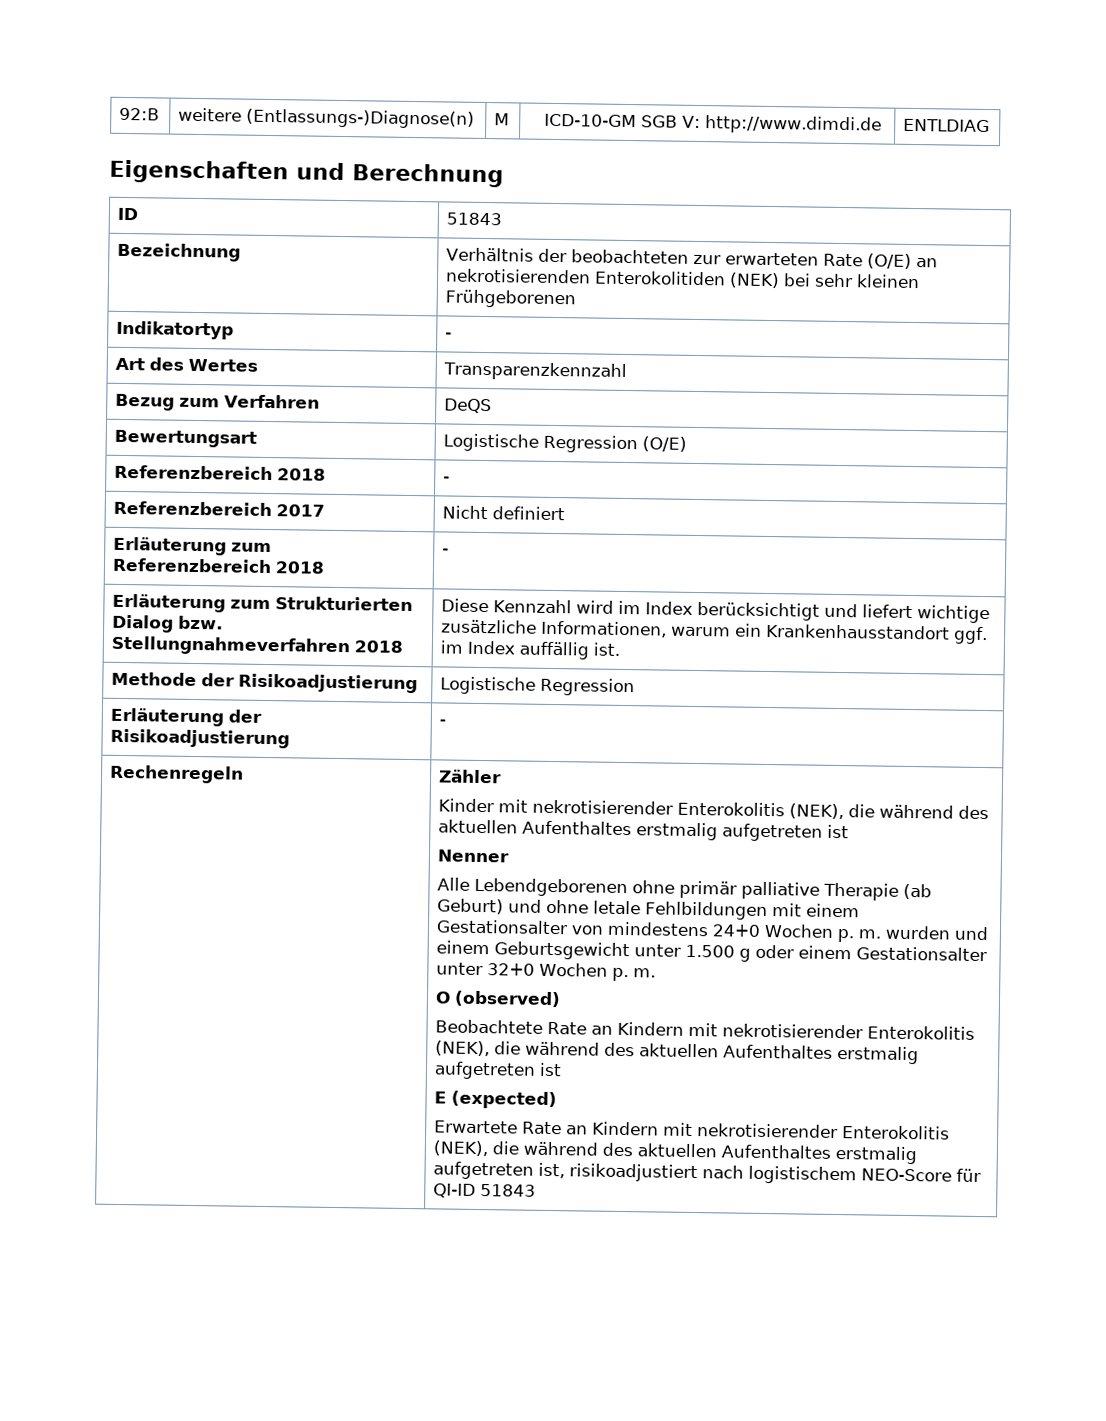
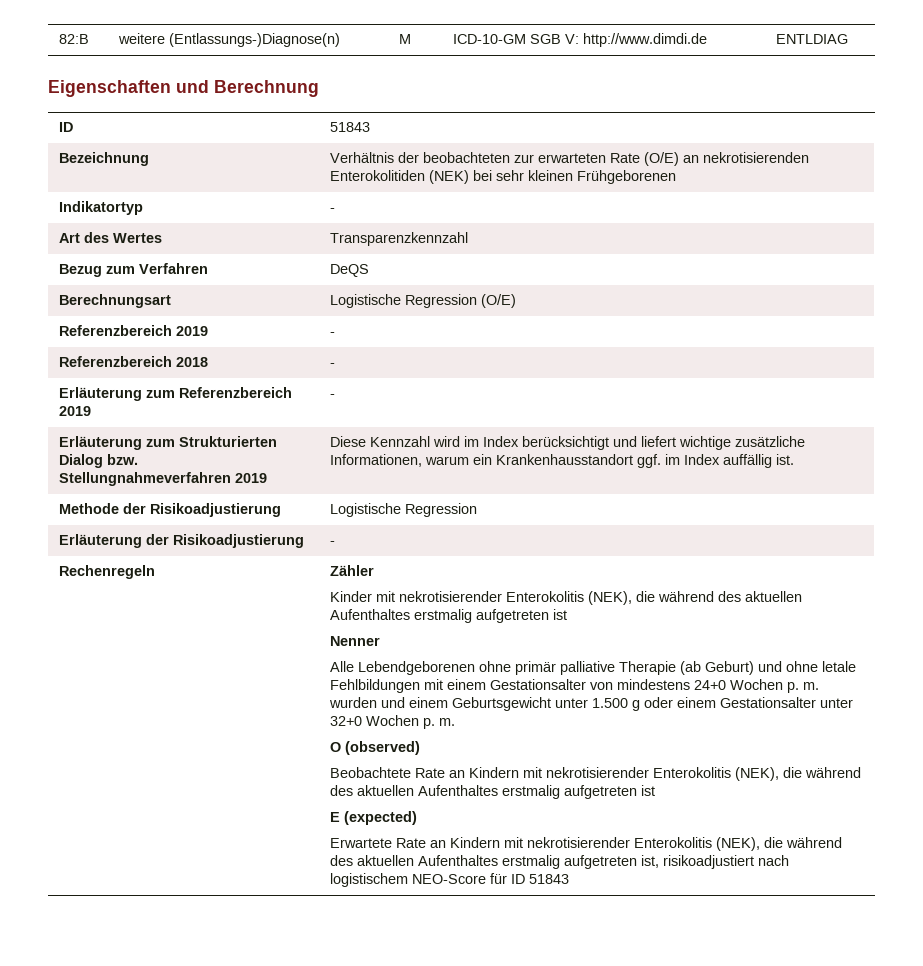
- 92:B | weitere (Entlassungs-)Diagnose(n) | M | ICD-10-GM SGB V: http://www.dimdi.de | ENTLDIAG
+ 82:B | weitere (Entlassungs-)Diagnose(n) | M | ICD-10-GM SGB V: http://www.dimdi.de | ENTLDIAG
- Bewertungsart | Logistische Regression (O/E)
+ Berechnungsart | Logistische Regression (O/E)
+ Referenzbereich 2019 | -
  Referenzbereich 2018 | -
- Referenzbereich 2017 | Nicht definiert
- Erläuterung zum Referenzbereich 2018 | -
+ Erläuterung zum Referenzbereich 2019 | -
- Erläuterung zum Strukturierten Dialog bzw. Stellungnahmeverfahren 2018 | Diese Kennzahl wird im Index berücksichtigt und liefert wichtige zusätzliche Informationen, warum ein Krankenhausstandort ggf. im Index auffällig ist.
+ Erläuterung zum Strukturierten Dialog bzw. Stellungnahmeverfahren 2019 | Diese Kennzahl wird im Index berücksichtigt und liefert wichtige zusätzliche Informationen, warum ein Krankenhausstandort ggf. im Index auffällig ist.
- Erwartete Rate an Kindern mit nekrotisierender Enterokolitis (NEK), die während des aktuellen Aufenthaltes erstmalig aufgetreten ist, risikoadjustiert nach logistischem NEO-Score für QI-ID 51843
+ Erwartete Rate an Kindern mit nekrotisierender Enterokolitis (NEK), die während des aktuellen Aufenthaltes erstmalig aufgetreten ist, risikoadjustiert nach logistischem NEO-Score für ID 51843

